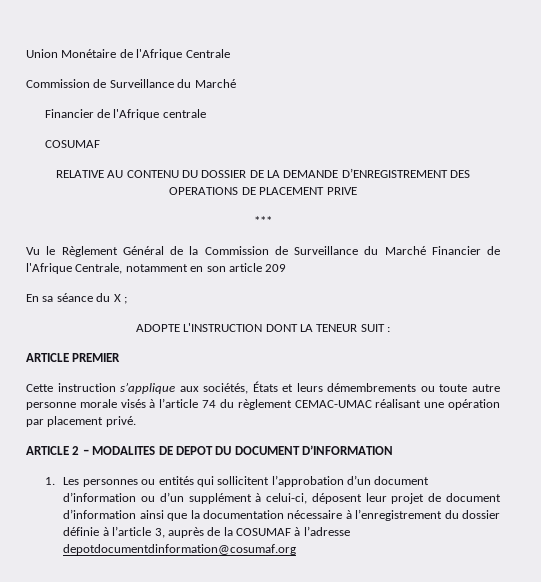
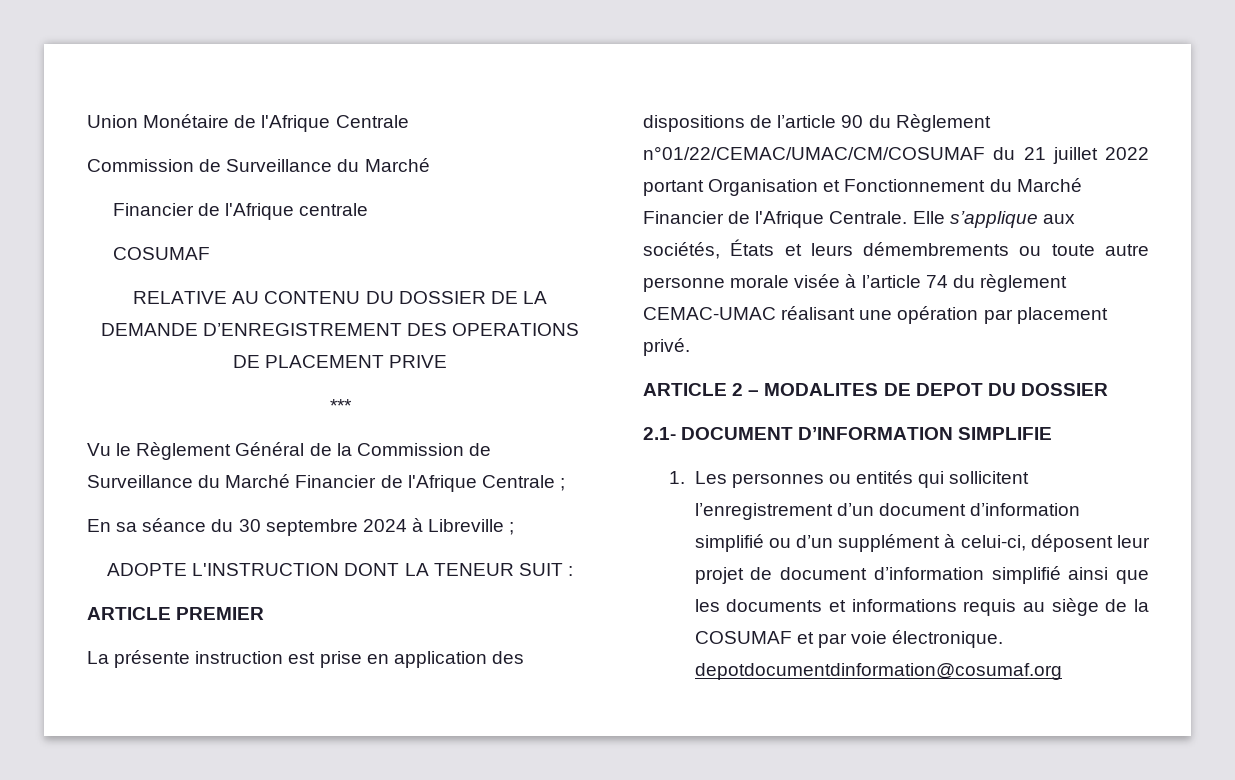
- Vu le Règlement Général de la Commission de Surveillance du Marché Financier de l'Afrique Centrale, notamment en son article 209
+ Vu le Règlement Général de la Commission de Surveillance du Marché Financier de l'Afrique Centrale ;
- En sa séance du X ;
+ En sa séance du 30 septembre 2024 à Libreville ;
- Cette instruction s’applique aux sociétés, États et leurs démembrements ou toute autre personne morale visés à l’article 74 du règlement CEMAC-UMAC réalisant une opération par placement privé.
+ La présente instruction est prise en application des dispositions de l’article 90 du Règlement n°01/22/CEMAC/UMAC/CM/COSUMAF du 21 juillet 2022 portant Organisation et Fonctionnement du Marché Financier de l'Afrique Centrale. Elle s’applique aux sociétés, États et leurs démembrements ou toute autre personne morale visée à l’article 74 du règlement CEMAC-UMAC réalisant une opération par placement privé.
- ARTICLE 2 – MODALITES DE DEPOT DU DOCUMENT D’INFORMATION
+ ARTICLE 2 – MODALITES DE DEPOT DU DOSSIER
+ 2.1- DOCUMENT D’INFORMATION SIMPLIFIE
- 1. Les personnes ou entités qui sollicitent l’approbation d’un document d’information ou d’un supplément à celui-ci, déposent leur projet de document d’information ainsi que la documentation nécessaire à l’enregistrement du dossier définie à l’article 3, auprès de la COSUMAF à l’adresse depotdocumentdinformation@cosumaf.org
+ 1. Les personnes ou entités qui sollicitent l’enregistrement d’un document d’information simplifié ou d’un supplément à celui-ci, déposent leur projet de document d’information simplifié ainsi que les documents et informations requis au siège de la COSUMAF et par voie électronique. depotdocumentdinformation@cosumaf.org

